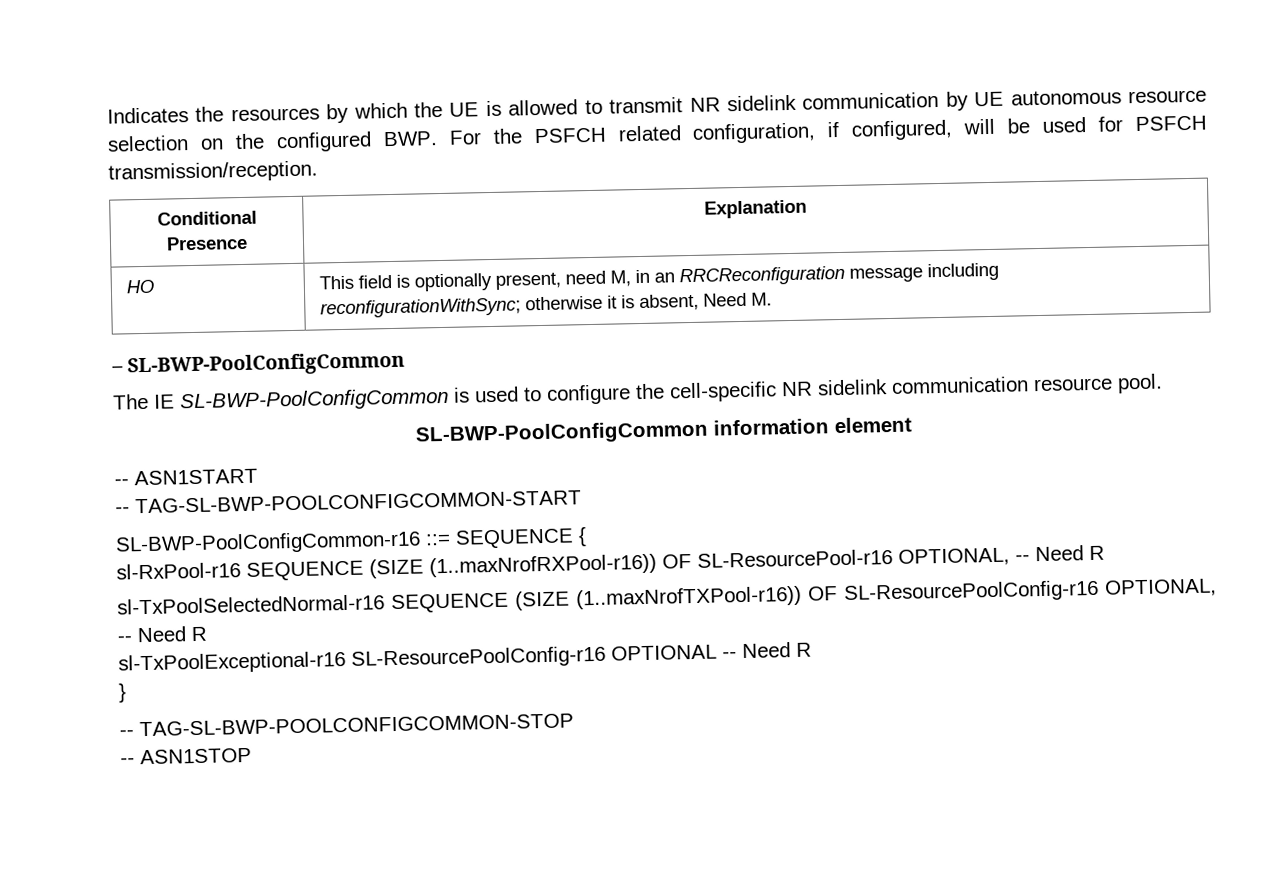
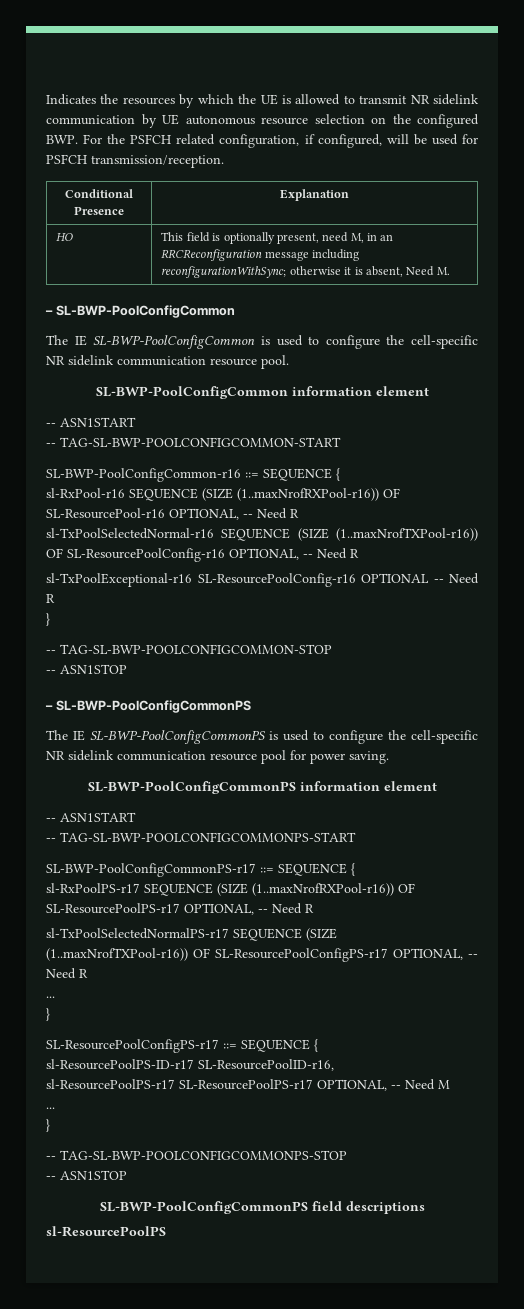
+ – SL-BWP-PoolConfigCommonPS
+ The IE SL-BWP-PoolConfigCommonPS is used to configure the cell-specific NR sidelink communication resource pool for power saving.
+ SL-BWP-PoolConfigCommonPS information element
+ -- ASN1START
+ -- TAG-SL-BWP-POOLCONFIGCOMMONPS-START
+ SL-BWP-PoolConfigCommonPS-r17 ::= SEQUENCE {
+ sl-RxPoolPS-r17 SEQUENCE (SIZE (1..maxNrofRXPool-r16)) OF SL-ResourcePoolPS-r17 OPTIONAL, -- Need R
+ sl-TxPoolSelectedNormalPS-r17 SEQUENCE (SIZE (1..maxNrofTXPool-r16)) OF SL-ResourcePoolConfigPS-r17 OPTIONAL, -- Need R
+ ...
+ }
+ SL-ResourcePoolConfigPS-r17 ::= SEQUENCE {
+ sl-ResourcePoolPS-ID-r17 SL-ResourcePoolID-r16,
+ sl-ResourcePoolPS-r17 SL-ResourcePoolPS-r17 OPTIONAL, -- Need M
+ ...
+ }
+ -- TAG-SL-BWP-POOLCONFIGCOMMONPS-STOP
+ -- ASN1STOP
+ SL-BWP-PoolConfigCommonPS field descriptions
+ sl-ResourcePoolPS

